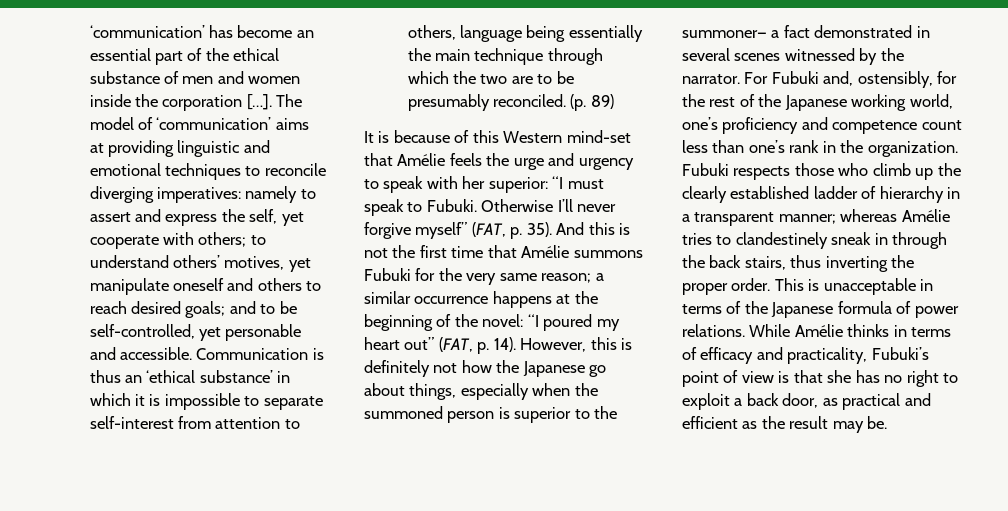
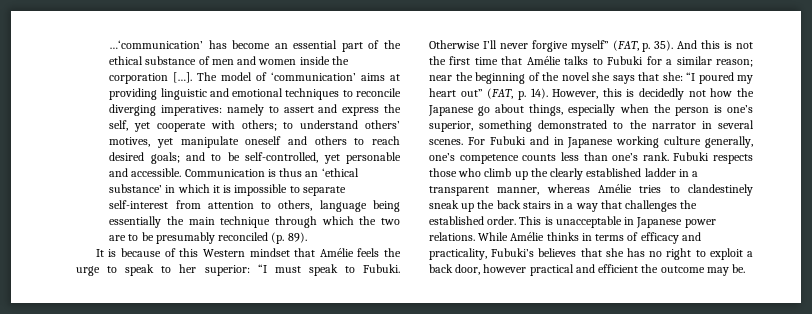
- ‘communication’ has become an essential part of the ethical substance of men and women inside the corporation […].
+ …‘communication’ has become an essential part of the ethical substance of men and women inside the corporation […].
- Communication is thus an ‘ethical substance’ in which it is impossible to separate self-interest from attention to others, language being essentially the main technique through which the two are to be presumably reconciled. (p. 89)
+ Communication is thus an ‘ethical substance’ in which it is impossible to separate self-interest from attention to others, language being essentially the main technique through which the two are to be presumably reconciled (p. 89).
- It is because of this Western mind-set that Amélie feels the urge and urgency to speak with her superior: “I must speak to Fubuki.
+ It is because of this Western mindset that Amélie feels the urge to speak to her superior: “I must speak to Fubuki.
- And this is not the first time that Amélie summons Fubuki for the very same reason; a similar occurrence happens at the beginning of the novel: “I poured my heart out” (FAT, p. 14).
+ And this is not the first time that Amélie talks to Fubuki for a similar reason; near the beginning of the novel she says that she: “I poured my heart out” (FAT, p. 14).
- However, this is definitely not how the Japanese go about things, especially when the summoned person is superior to the summoner— a fact demonstrated in several scenes witnessed by the narrator. For Fubuki and, ostensibly, for the rest of the Japanese working world, one’s proficiency and competence count less than one’s rank in the organization.
+ However, this is decidedly not how the Japanese go about things, especially when the person is one’s superior, something demonstrated to the narrator in several scenes. For Fubuki and in Japanese working culture generally, one’s competence counts less than one’s rank.
- Fubuki respects those who climb up the clearly established ladder of hierarchy in a transparent manner; whereas Amélie tries to clandestinely sneak in through the back stairs, thus inverting the proper order.
+ Fubuki respects those who climb up the clearly established ladder in a transparent manner, whereas Amélie tries to clandestinely sneak up the back stairs in a way that challenges the established order.
- This is unacceptable in terms of the Japanese formula of power relations.
+ This is unacceptable in Japanese power relations.
- While Amélie thinks in terms of efficacy and practicality, Fubuki’s point of view is that she has no right to exploit a back door, as practical and efficient as the result may be.
+ While Amélie thinks in terms of efficacy and practicality, Fubuki’s believes that she has no right to exploit a back door, however practical and efficient the outcome may be.

